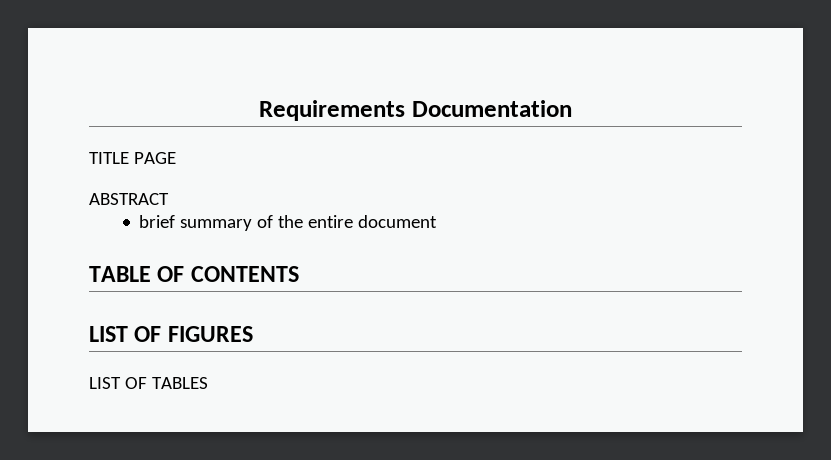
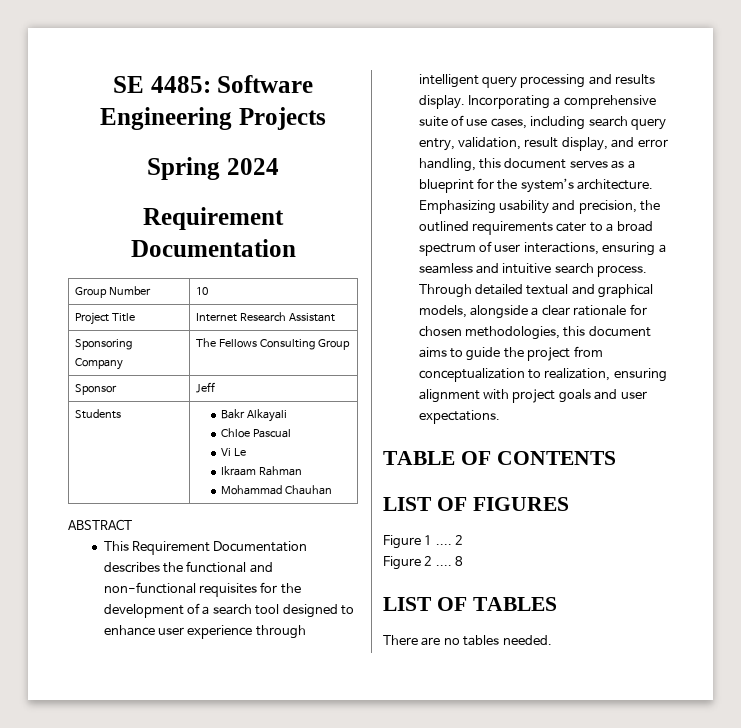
- Requirements Documentation
- TITLE PAGE
+ SE 4485: Software Engineering Projects
+ Spring 2024
+ Requirement Documentation
+ Group Number | 10
+ Project Title | Internet Research Assistant
+ Sponsoring Company | The Fellows Consulting Group
+ Sponsor | Jeff
+ Students | Bakr Alkayali
+ Chloe Pascual
+ Vi Le
+ Ikraam Rahman
+ Mohammad Chauhan
  ABSTRACT
- brief summary of the entire document
+ This Requirement Documentation describes the functional and non-functional requisites for the development of a search tool designed to enhance user experience through intelligent query processing and results display. Incorporating a comprehensive suite of use cases, including search query entry, validation, result display, and error handling, this document serves as a blueprint for the system’s architecture. Emphasizing usability and precision, the outlined requirements cater to a broad spectrum of user interactions, ensuring a seamless and intuitive search process. Through detailed textual and graphical models, alongside a clear rationale for chosen methodologies, this document aims to guide the project from conceptualization to realization, ensuring alignment with project goals and user expectations.
+ Figure 1 .... 2
+ Figure 2 .... 8
  LIST OF TABLES
+ There are no tables needed.

